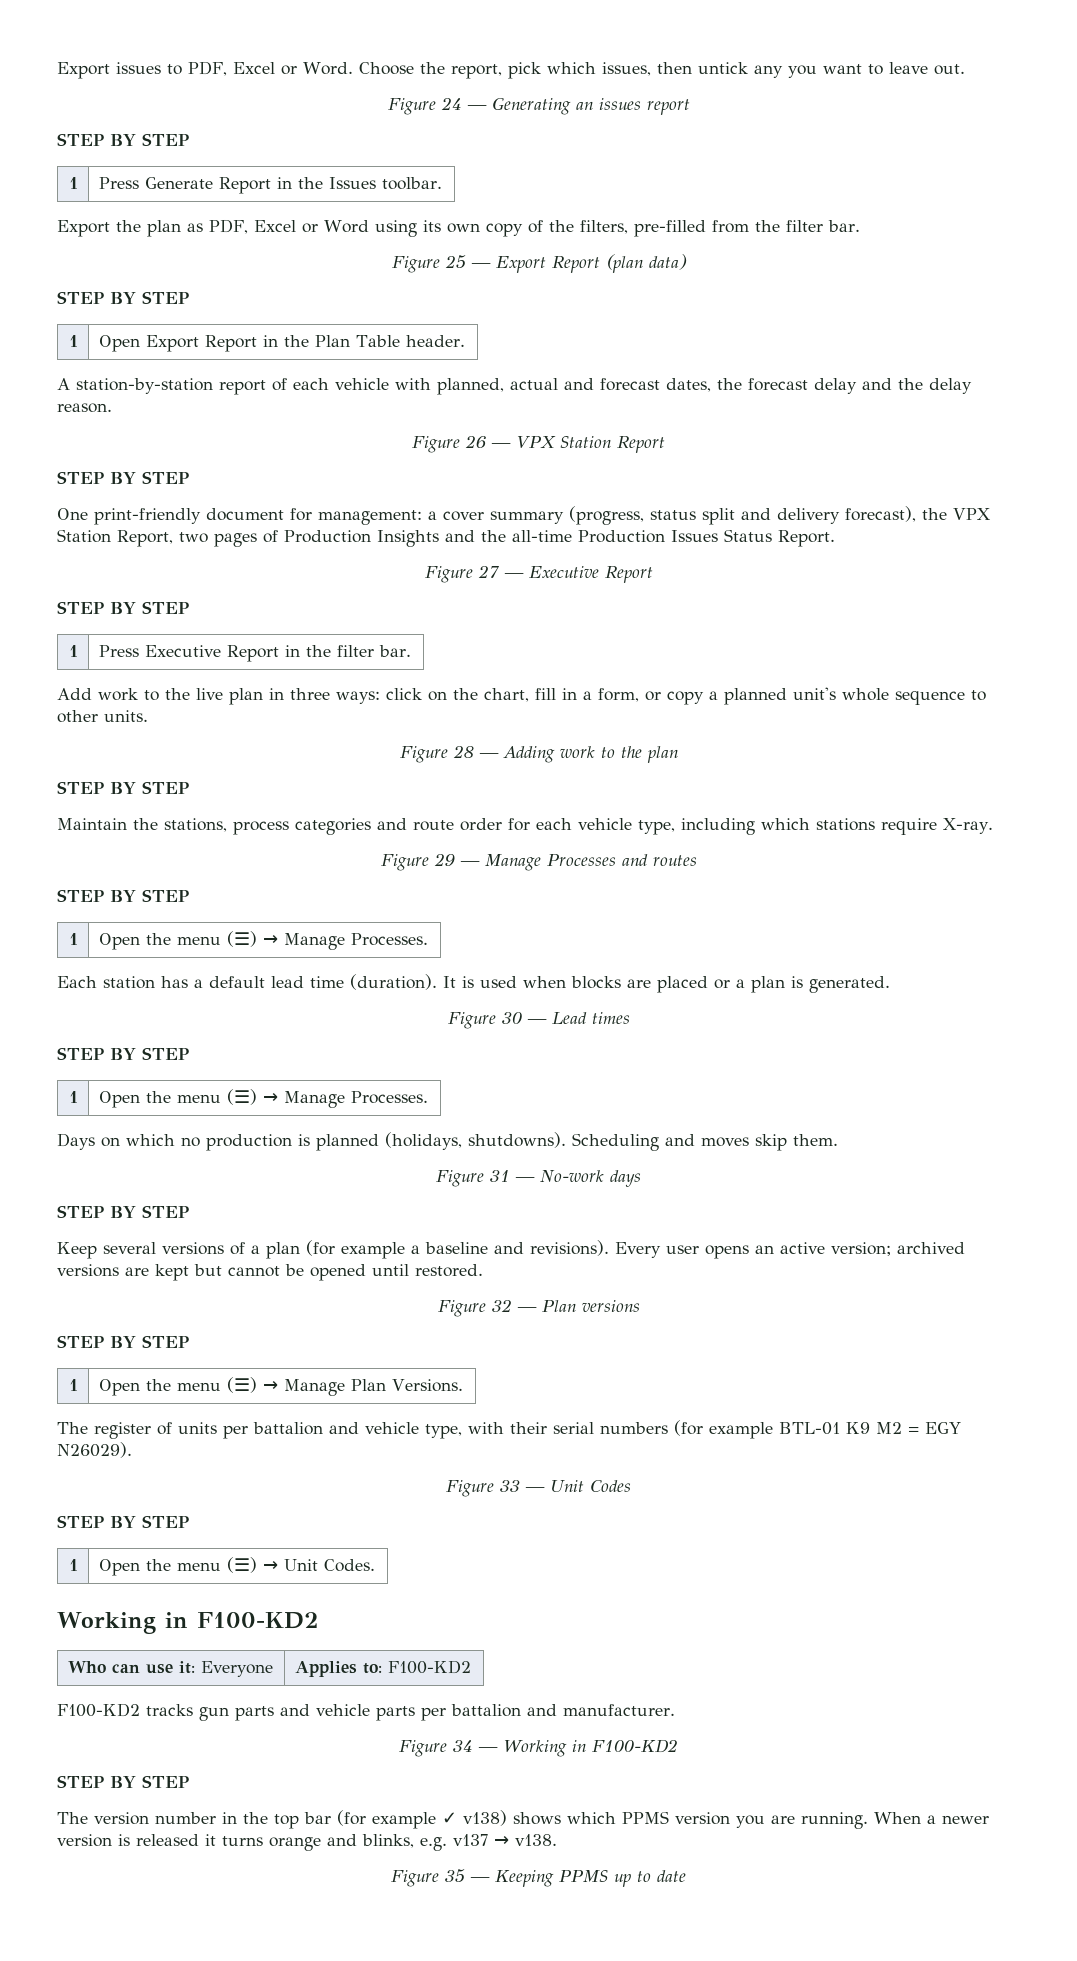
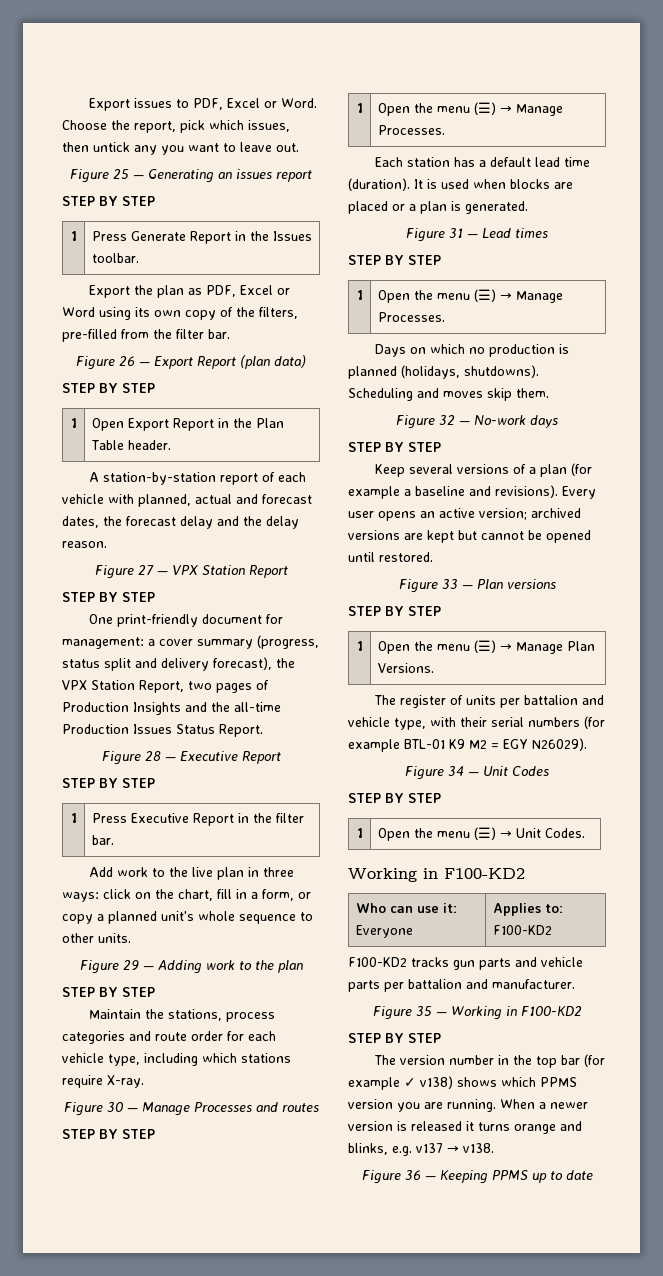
- Figure 24 — Generating an issues report
+ Figure 25 — Generating an issues report
- Figure 25 — Export Report (plan data)
+ Figure 26 — Export Report (plan data)
- Figure 26 — VPX Station Report
+ Figure 27 — VPX Station Report
- Figure 27 — Executive Report
+ Figure 28 — Executive Report
- Figure 28 — Adding work to the plan
+ Figure 29 — Adding work to the plan
- Figure 29 — Manage Processes and routes
+ Figure 30 — Manage Processes and routes
- Figure 30 — Lead times
+ Figure 31 — Lead times
- Figure 31 — No-work days
+ Figure 32 — No-work days
- Figure 32 — Plan versions
+ Figure 33 — Plan versions
- Figure 33 — Unit Codes
+ Figure 34 — Unit Codes
- Figure 34 — Working in F100-KD2
+ Figure 35 — Working in F100-KD2
- Figure 35 — Keeping PPMS up to date
+ Figure 36 — Keeping PPMS up to date

